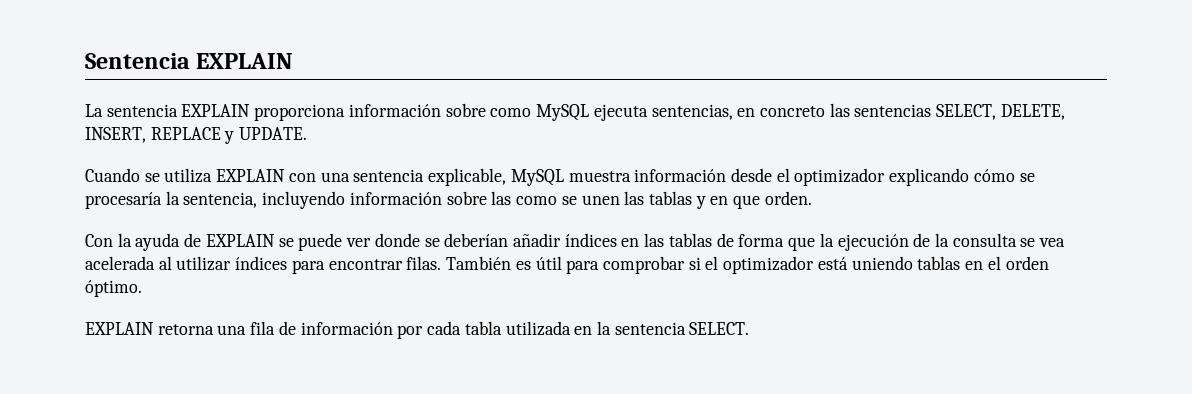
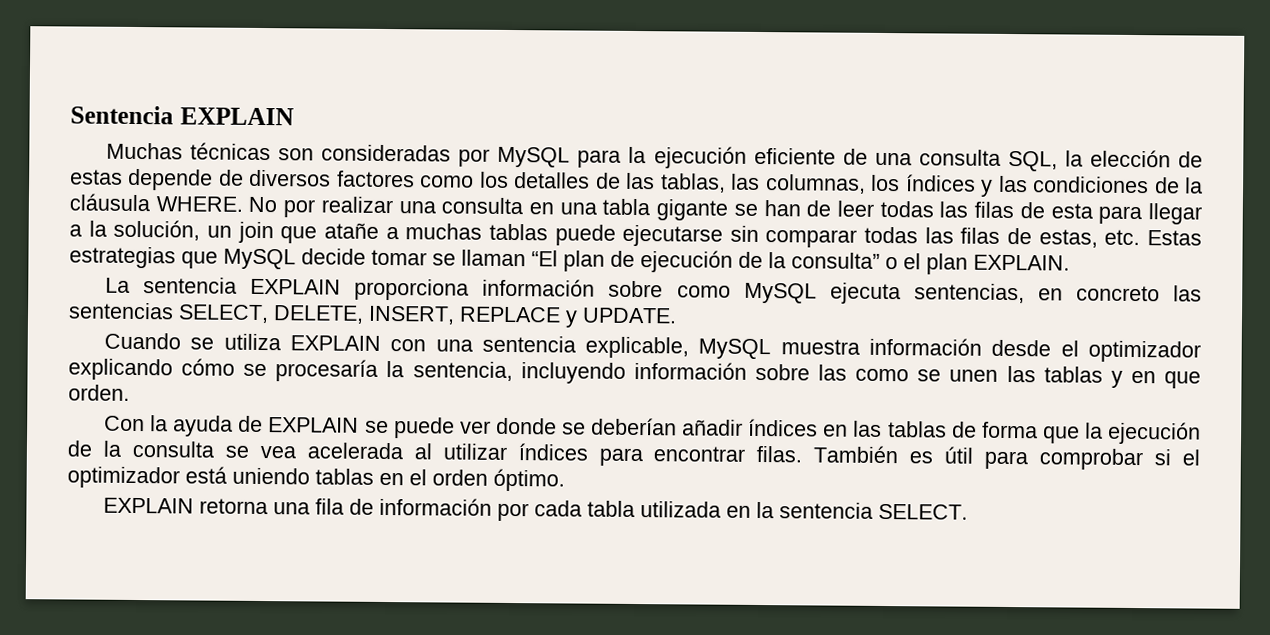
+ Muchas técnicas son consideradas por MySQL para la ejecución eficiente de una consulta SQL, la elección de estas depende de diversos factores como los detalles de las tablas, las columnas, los índices y las condiciones de la cláusula WHERE. No por realizar una consulta en una tabla gigante se han de leer todas las filas de esta para llegar a la solución, un join que atañe a muchas tablas puede ejecutarse sin comparar todas las filas de estas, etc. Estas estrategias que MySQL decide tomar se llaman “El plan de ejecución de la consulta” o el plan EXPLAIN.

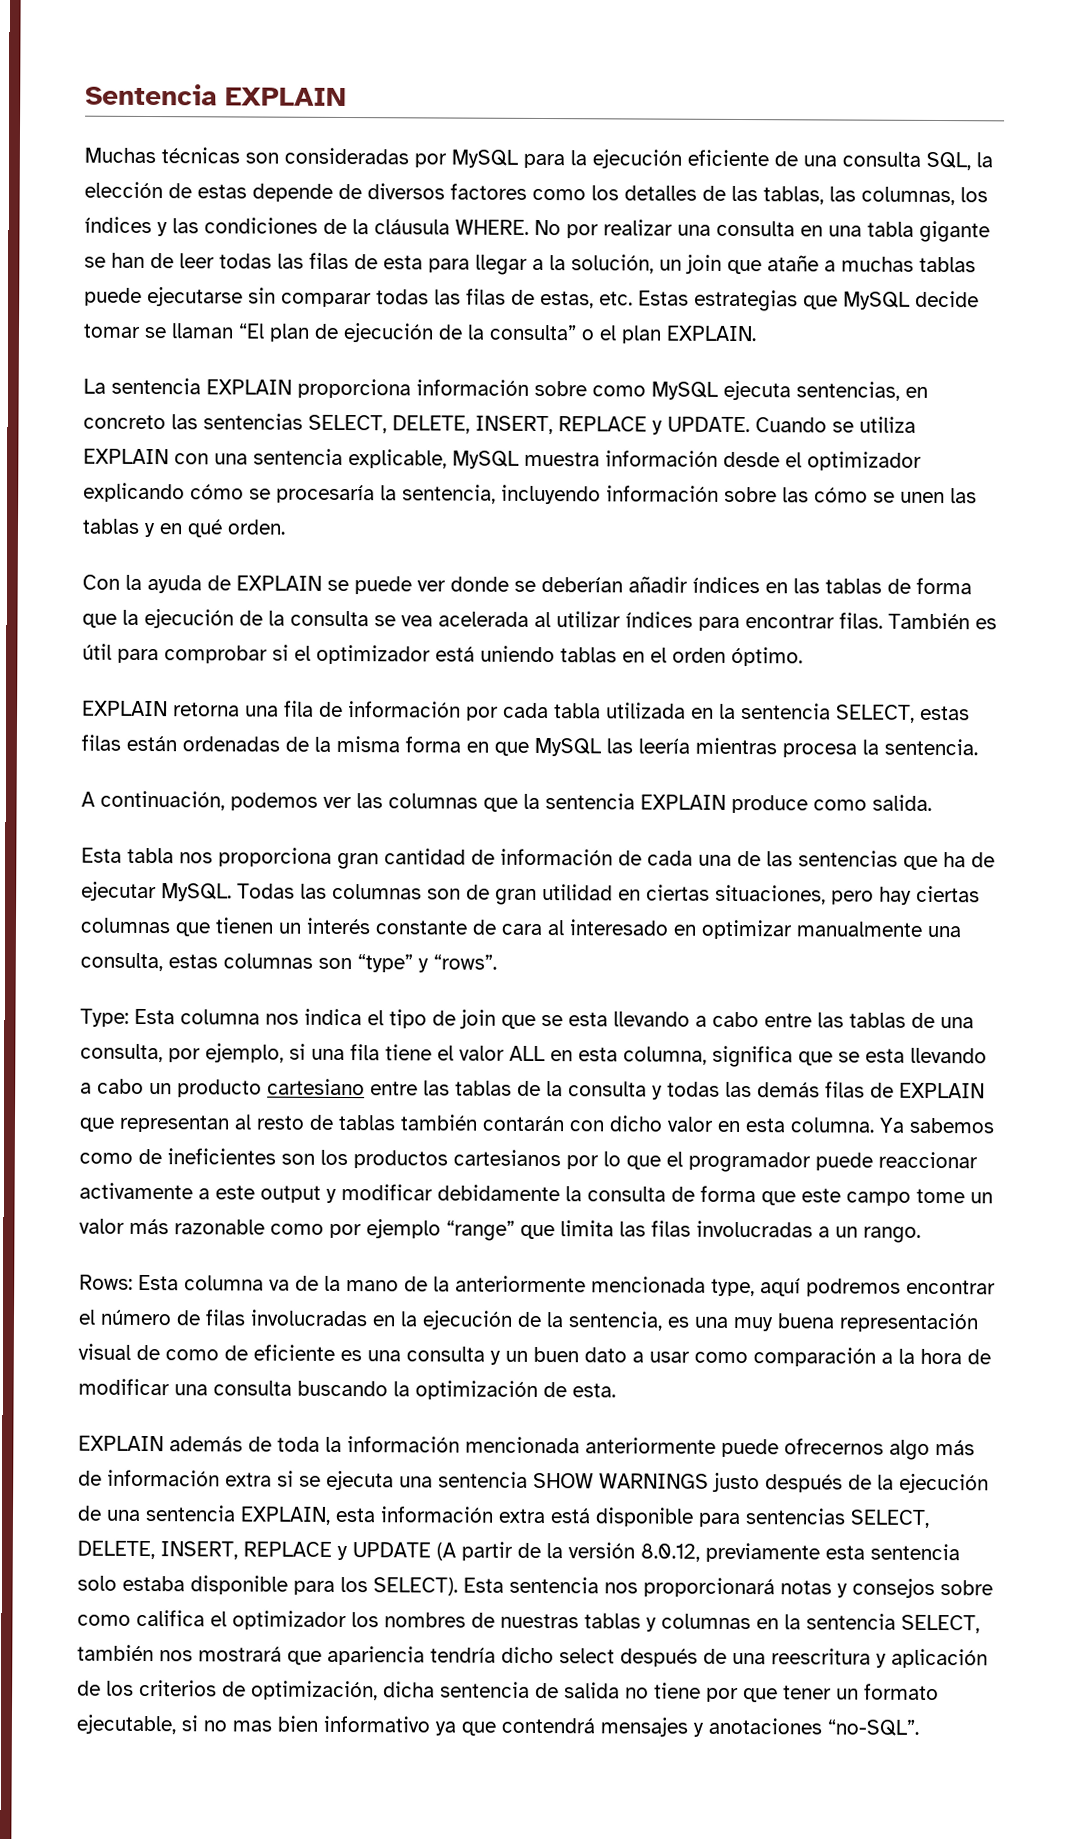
- La sentencia EXPLAIN proporciona información sobre como MySQL ejecuta sentencias, en concreto las sentencias SELECT, DELETE, INSERT, REPLACE y UPDATE.
- Cuando se utiliza EXPLAIN con una sentencia explicable, MySQL muestra información desde el optimizador explicando cómo se procesaría la sentencia, incluyendo información sobre las como se unen las tablas y en que orden.
+ La sentencia EXPLAIN proporciona información sobre como MySQL ejecuta sentencias, en concreto las sentencias SELECT, DELETE, INSERT, REPLACE y UPDATE. Cuando se utiliza EXPLAIN con una sentencia explicable, MySQL muestra información desde el optimizador explicando cómo se procesaría la sentencia, incluyendo información sobre las cómo se unen las tablas y en qué orden.
- EXPLAIN retorna una fila de información por cada tabla utilizada en la sentencia SELECT.
+ EXPLAIN retorna una fila de información por cada tabla utilizada en la sentencia SELECT, estas filas están ordenadas de la misma forma en que MySQL las leería mientras procesa la sentencia.
+ A continuación, podemos ver las columnas que la sentencia EXPLAIN produce como salida.
+ Esta tabla nos proporciona gran cantidad de información de cada una de las sentencias que ha de ejecutar MySQL. Todas las columnas son de gran utilidad en ciertas situaciones, pero hay ciertas columnas que tienen un interés constante de cara al interesado en optimizar manualmente una consulta, estas columnas son “type” y “rows”.
+ Type: Esta columna nos indica el tipo de join que se esta llevando a cabo entre las tablas de una consulta, por ejemplo, si una fila tiene el valor ALL en esta columna, significa que se esta llevando a cabo un producto cartesiano entre las tablas de la consulta y todas las demás filas de EXPLAIN que representan al resto de tablas también contarán con dicho valor en esta columna. Ya sabemos como de ineficientes son los productos cartesianos por lo que el programador puede reaccionar activamente a este output y modificar debidamente la consulta de forma que este campo tome un valor más razonable como por ejemplo “range” que limita las filas involucradas a un rango.
+ Rows: Esta columna va de la mano de la anteriormente mencionada type, aquí podremos encontrar el número de filas involucradas en la ejecución de la sentencia, es una muy buena representación visual de como de eficiente es una consulta y un buen dato a usar como comparación a la hora de modificar una consulta buscando la optimización de esta.
+ EXPLAIN además de toda la información mencionada anteriormente puede ofrecernos algo más de información extra si se ejecuta una sentencia SHOW WARNINGS justo después de la ejecución de una sentencia EXPLAIN, esta información extra está disponible para sentencias SELECT, DELETE, INSERT, REPLACE y UPDATE (A partir de la versión 8.0.12, previamente esta sentencia solo estaba disponible para los SELECT). Esta sentencia nos proporcionará notas y consejos sobre como califica el optimizador los nombres de nuestras tablas y columnas en la sentencia SELECT, también nos mostrará que apariencia tendría dicho select después de una reescritura y aplicación de los criterios de optimización, dicha sentencia de salida no tiene por que tener un formato ejecutable, si no mas bien informativo ya que contendrá mensajes y anotaciones “no-SQL”.

